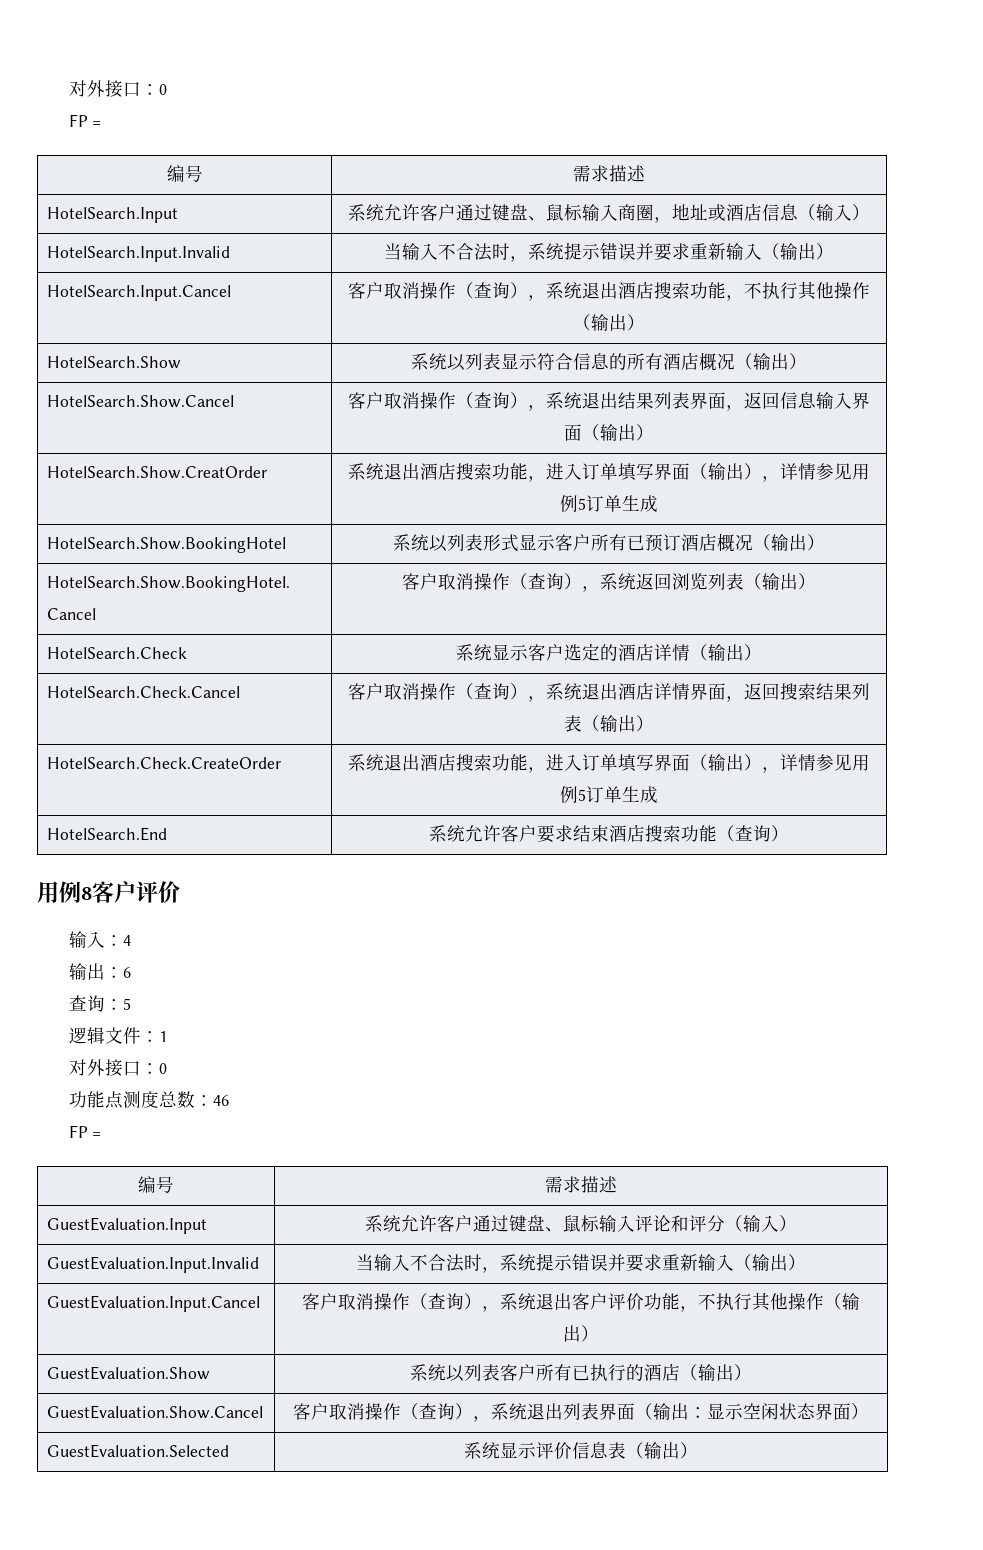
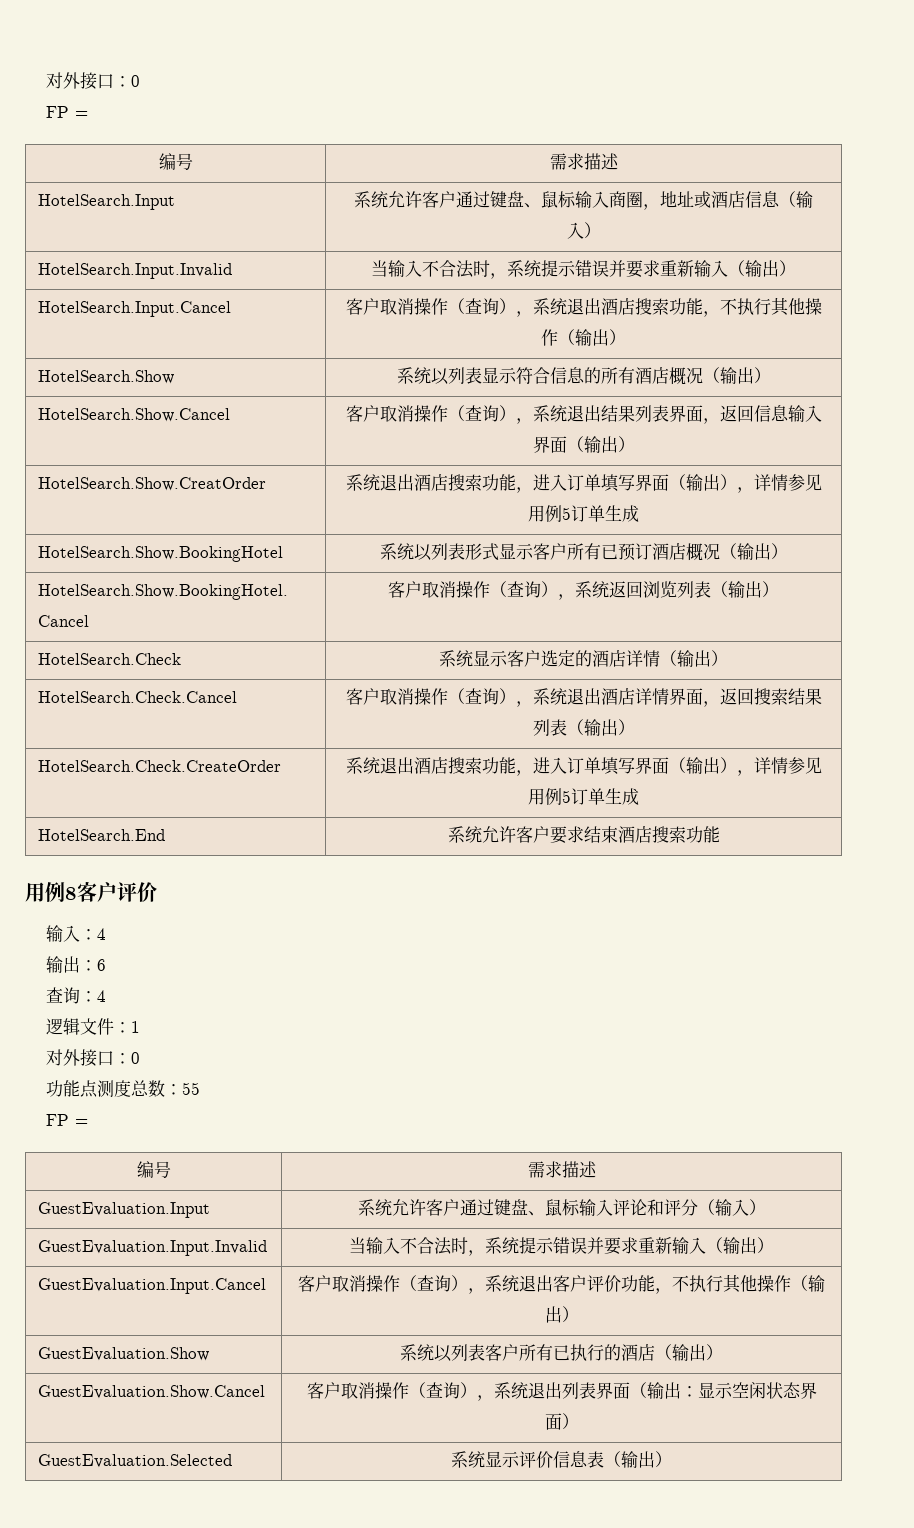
- HotelSearch.End | 系统允许客户要求结束酒店搜索功能（查询）
+ HotelSearch.End | 系统允许客户要求结束酒店搜索功能
- 查询：5
+ 查询：4
- 功能点测度总数：46
+ 功能点测度总数：55

